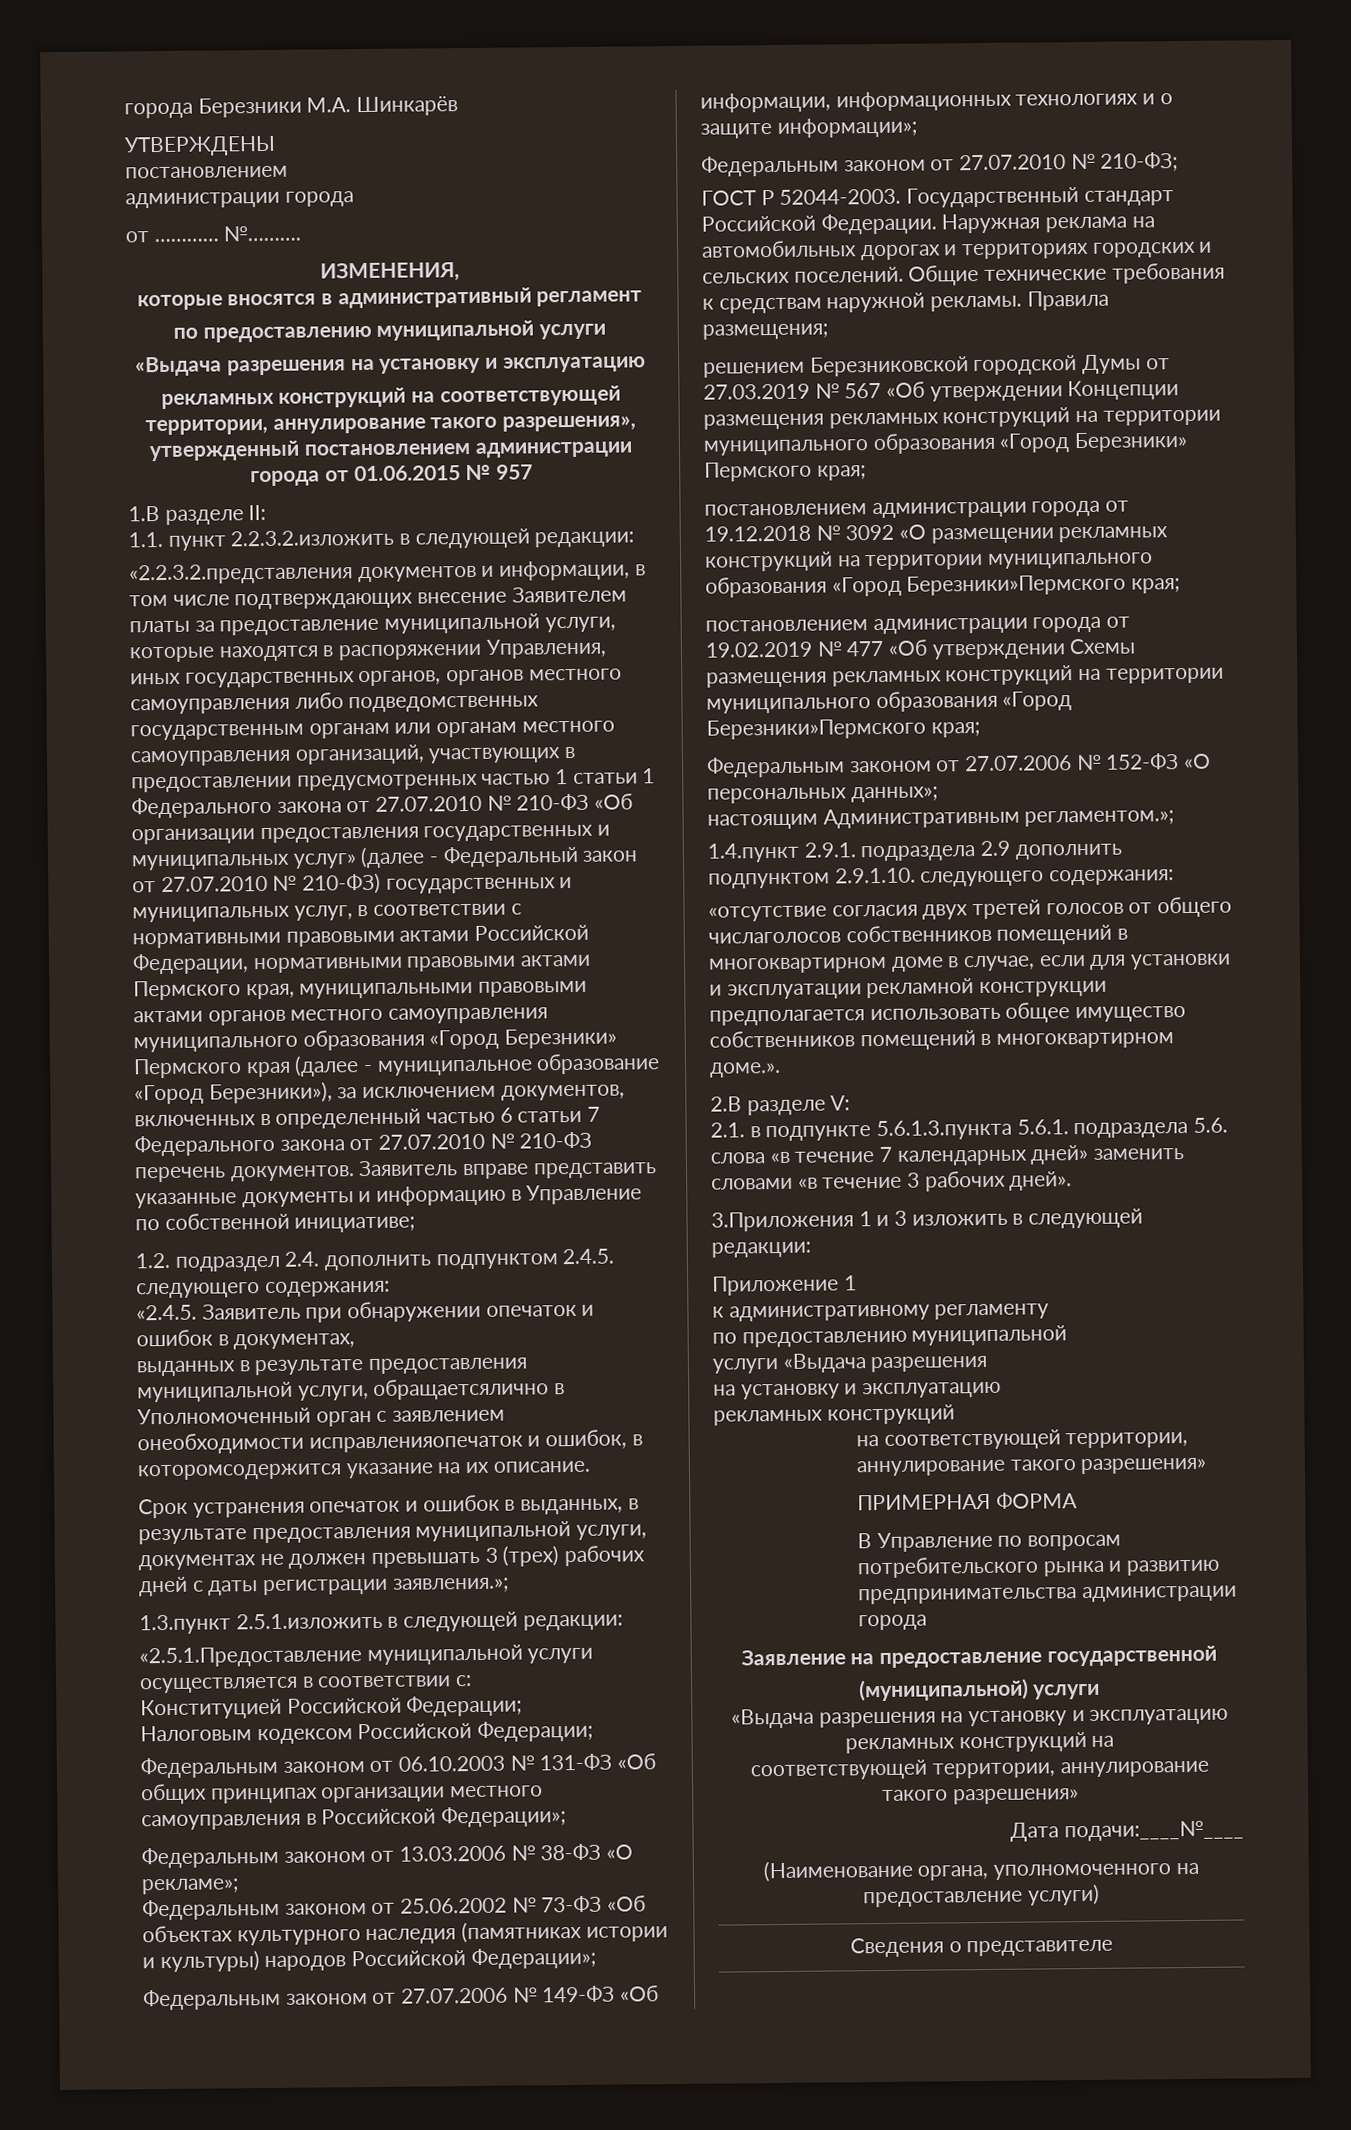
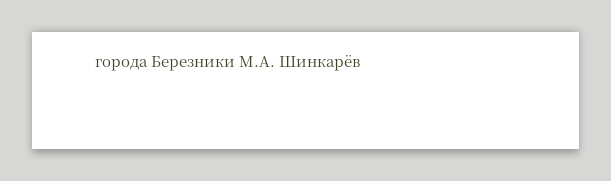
- УТВЕРЖДЕНЫ
- постановлением
- администрации города
- от ………… №……….
- ИЗМЕНЕНИЯ,
- которые вносятся в административный регламент
- по предоставлению муниципальной услуги
- «Выдача разрешения на установку и эксплуатацию
- рекламных конструкций на соответствующей территории, аннулирование такого разрешения», утвержденный постановлением администрации города от 01.06.2015 № 957
- 1.В разделе II:
- 1.1. пункт 2.2.3.2.изложить в следующей редакции:
- «2.2.3.2.представления документов и информации, в том числе подтверждающих внесение Заявителем платы за предоставление муниципальной услуги, которые находятся в распоряжении Управления, иных государственных органов, органов местного самоуправления либо подведомственных государственным органам или органам местного самоуправления организаций, участвующих в предоставлении предусмотренных частью 1 статьи 1 Федерального закона от 27.07.2010 № 210-ФЗ «Об организации предоставления государственных и муниципальных услуг» (далее - Федеральный закон от 27.07.2010 № 210-ФЗ) государственных и муниципальных услуг, в соответствии с нормативными правовыми актами Российской Федерации, нормативными правовыми актами Пермского края, муниципальными правовыми актами органов местного самоуправления муниципального образования «Город Березники» Пермского края (далее - муниципальное образование «Город Березники»), за исключением документов, включенных в определенный частью 6 статьи 7 Федерального закона от 27.07.2010 № 210-ФЗ перечень документов. Заявитель вправе представить указанные документы и информацию в Управление по собственной инициативе;
- 1.2. подраздел 2.4. дополнить подпунктом 2.4.5. следующего содержания:
- «2.4.5. Заявитель при обнаружении опечаток и ошибок в документах,
- выданных в результате предоставления муниципальной услуги, обращаетсялично в Уполномоченный орган с заявлением онеобходимости исправленияопечаток и ошибок, в которомсодержится указание на их описание.
- Срок устранения опечаток и ошибок в выданных, в результате предоставления муниципальной услуги, документах не должен превышать 3 (трех) рабочих дней с даты регистрации заявления.»;
- 1.3.пункт 2.5.1.изложить в следующей редакции:
- «2.5.1.Предоставление муниципальной услуги осуществляется в соответствии с:
- Конституцией Российской Федерации;
- Налоговым кодексом Российской Федерации;
- Федеральным законом от 06.10.2003 № 131-ФЗ «Об общих принципах организации местного самоуправления в Российской Федерации»;
- Федеральным законом от 13.03.2006 № 38-ФЗ «О рекламе»;
- Федеральным законом от 25.06.2002 № 73-ФЗ «Об объектах культурного наследия (памятниках истории и культуры) народов Российской Федерации»;
- Федеральным законом от 27.07.2006 № 149-ФЗ «Об информации, информационных технологиях и о защите информации»;
- Федеральным законом от 27.07.2010 № 210-ФЗ;
- ГОСТ Р 52044-2003. Государственный стандарт Российской Федерации. Наружная реклама на автомобильных дорогах и территориях городских и сельских поселений. Общие технические требования к средствам наружной рекламы. Правила размещения;
- решением Березниковской городской Думы от 27.03.2019 № 567 «Об утверждении Концепции размещения рекламных конструкций на территории муниципального образования «Город Березники» Пермского края;
- постановлением администрации города от 19.12.2018 № 3092 «О размещении рекламных конструкций на территории муниципального образования «Город Березники»Пермского края;
- постановлением администрации города от 19.02.2019 № 477 «Об утверждении Схемы размещения рекламных конструкций на территории муниципального образования «Город Березники»Пермского края;
- Федеральным законом от 27.07.2006 № 152-ФЗ «О персональных данных»;
- настоящим Административным регламентом.»;
- 1.4.пункт 2.9.1. подраздела 2.9 дополнить подпунктом 2.9.1.10. следующего содержания:
- «отсутствие согласия двух третей голосов от общего числаголосов собственников помещений в многоквартирном доме в случае, если для установки и эксплуатации рекламной конструкции предполагается использовать общее имущество собственников помещений в многоквартирном доме.».
- 2.В разделе V:
- 2.1. в подпункте 5.6.1.3.пункта 5.6.1. подраздела 5.6. слова «в течение 7 календарных дней» заменить словами «в течение 3 рабочих дней».
- 3.Приложения 1 и 3 изложить в следующей редакции:
- Приложение 1
- к административному регламенту
- по предоставлению муниципальной
- услуги «Выдача разрешения
- на установку и эксплуатацию
- рекламных конструкций
- на соответствующей территории, аннулирование такого разрешения»
- ПРИМЕРНАЯ ФОРМА
- В Управление по вопросам потребительского рынка и развитию предпринимательства администрации города
- Заявление на предоставление государственной
- (муниципальной) услуги
- «Выдача разрешения на установку и эксплуатацию рекламных конструкций на
- соответствующей территории, аннулирование такого разрешения»
- Дата подачи:____№____
- (Наименование органа, уполномоченного на предоставление услуги)
- Сведения о представителе

